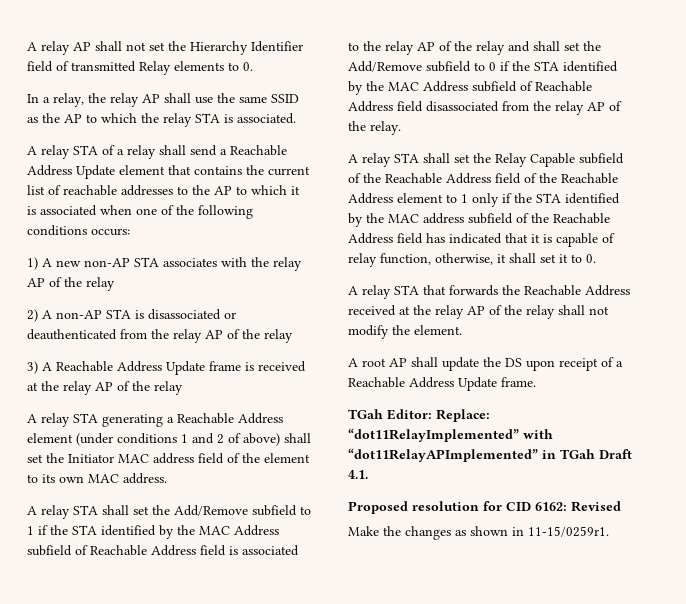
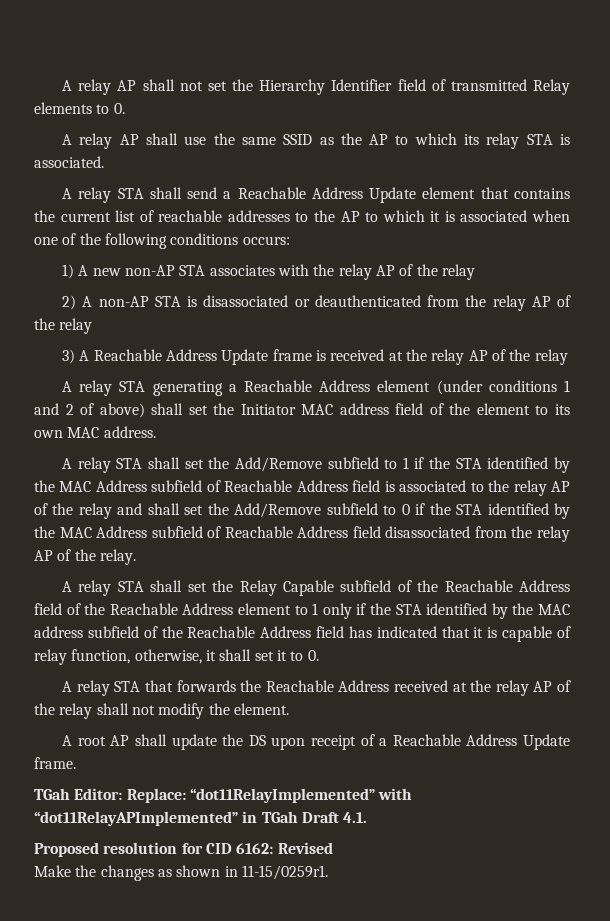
- In a relay, the relay AP shall use the same SSID as the AP to which the relay STA is associated.
+ A relay AP shall use the same SSID as the AP to which its relay STA is associated.
- A relay STA of a relay shall send a Reachable Address Update element that contains the current list of reachable addresses to the AP to which it is associated when one of the following conditions occurs:
+ A relay STA shall send a Reachable Address Update element that contains the current list of reachable addresses to the AP to which it is associated when one of the following conditions occurs:

